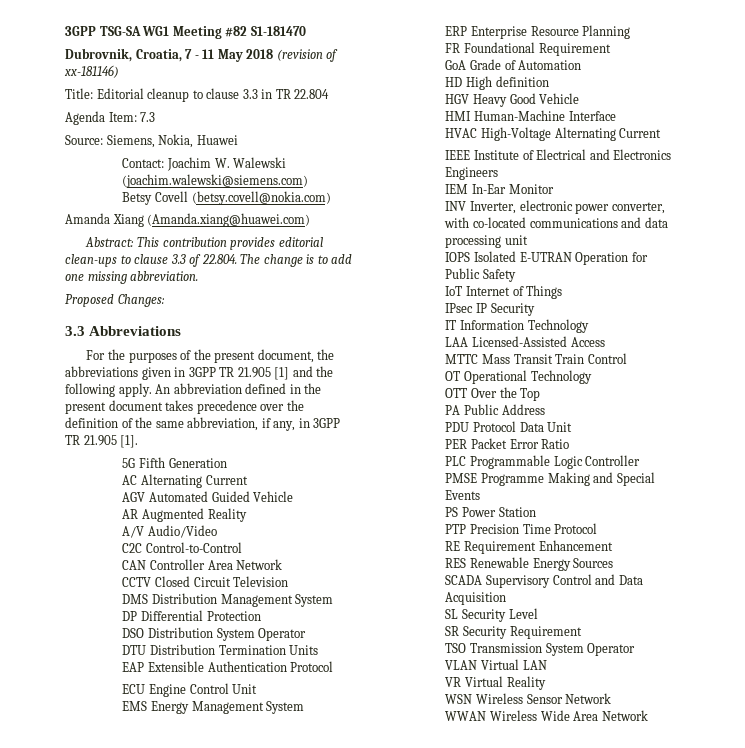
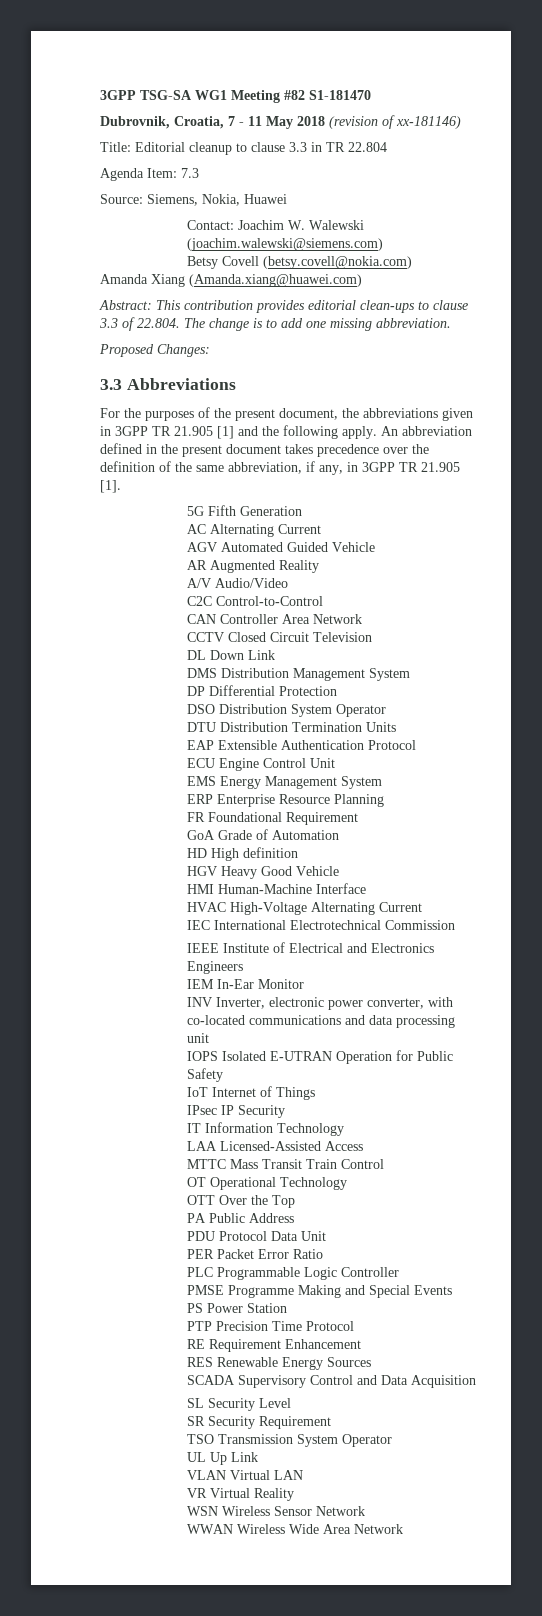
+ DL Down Link
+ IEC International Electrotechnical Commission
+ UL Up Link

